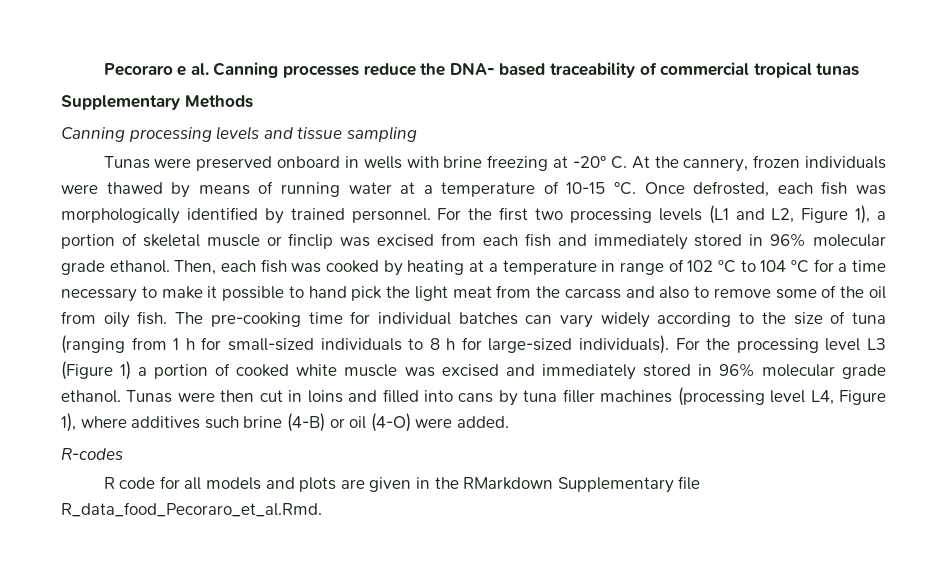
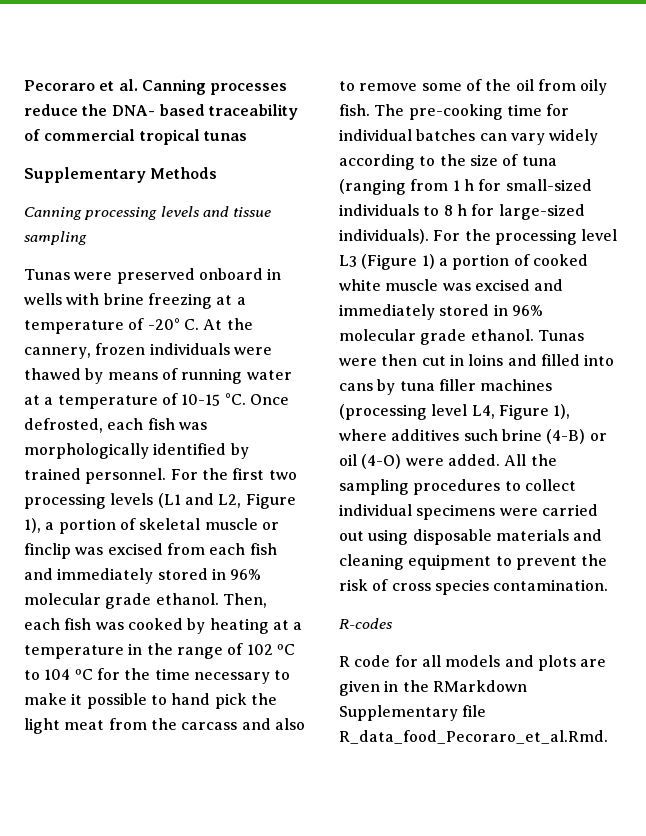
- Pecoraro e al. Canning processes reduce the DNA- based traceability of commercial tropical tunas
+ Pecoraro et al. Canning processes reduce the DNA- based traceability of commercial tropical tunas
- Tunas were preserved onboard in wells with brine freezing at -20° C. At the cannery, frozen individuals were thawed by means of running water at a temperature of 10-15 °C.
+ Tunas were preserved onboard in wells with brine freezing at a temperature of -20° C. At the cannery, frozen individuals were thawed by means of running water at a temperature of 10-15 °C.
- Then, each fish was cooked by heating at a temperature in range of 102 ºC to 104 ºC for a time necessary to make it possible to hand pick the light meat from the carcass and also to remove some of the oil from oily fish.
+ Then, each fish was cooked by heating at a temperature in the range of 102 ºC to 104 ºC for the time necessary to make it possible to hand pick the light meat from the carcass and also to remove some of the oil from oily fish.
+ All the sampling procedures to collect individual specimens were carried out using disposable materials and cleaning equipment to prevent the risk of cross species contamination.

